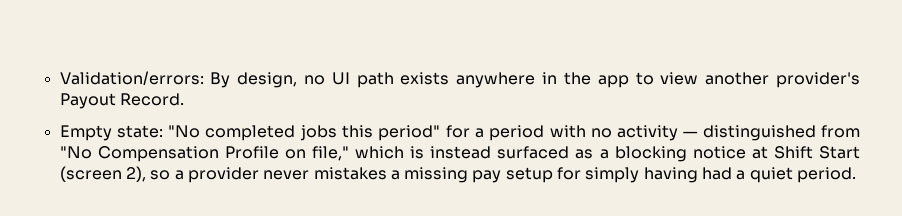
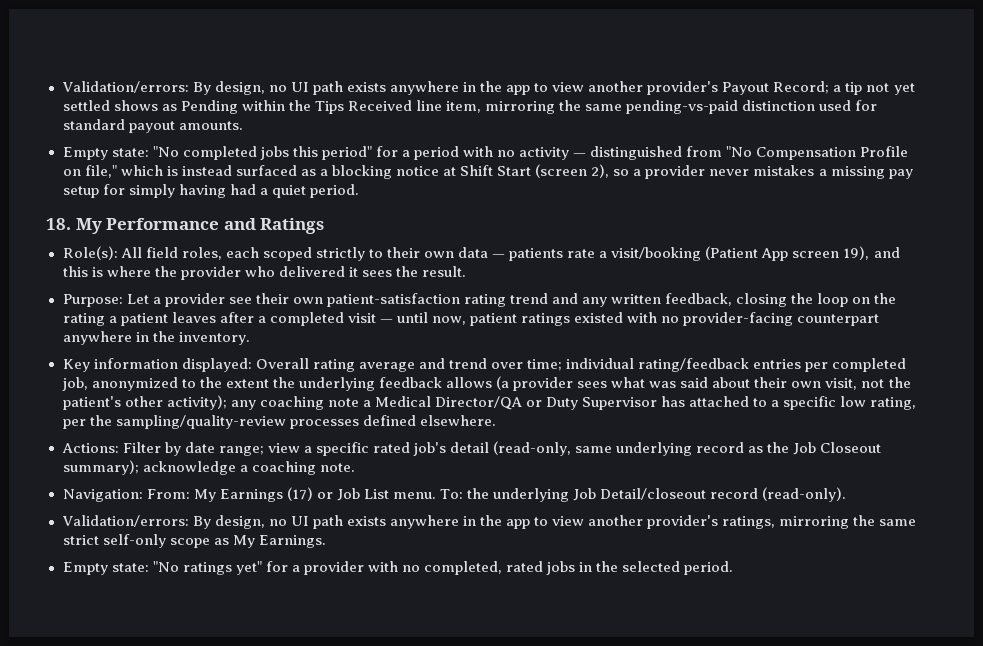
- Validation/errors: By design, no UI path exists anywhere in the app to view another provider's Payout Record.
+ Validation/errors: By design, no UI path exists anywhere in the app to view another provider's Payout Record; a tip not yet settled shows as Pending within the Tips Received line item, mirroring the same pending-vs-paid distinction used for standard payout amounts.
+ 18. My Performance and Ratings
+ Role(s): All field roles, each scoped strictly to their own data — patients rate a visit/booking (Patient App screen 19), and this is where the provider who delivered it sees the result.
+ Purpose: Let a provider see their own patient-satisfaction rating trend and any written feedback, closing the loop on the rating a patient leaves after a completed visit — until now, patient ratings existed with no provider-facing counterpart anywhere in the inventory.
+ Key information displayed: Overall rating average and trend over time; individual rating/feedback entries per completed job, anonymized to the extent the underlying feedback allows (a provider sees what was said about their own visit, not the patient's other activity); any coaching note a Medical Director/QA or Duty Supervisor has attached to a specific low rating, per the sampling/quality-review processes defined elsewhere.
+ Actions: Filter by date range; view a specific rated job's detail (read-only, same underlying record as the Job Closeout summary); acknowledge a coaching note.
+ Navigation: From: My Earnings (17) or Job List menu. To: the underlying Job Detail/closeout record (read-only).
+ Validation/errors: By design, no UI path exists anywhere in the app to view another provider's ratings, mirroring the same strict self-only scope as My Earnings.
+ Empty state: "No ratings yet" for a provider with no completed, rated jobs in the selected period.

